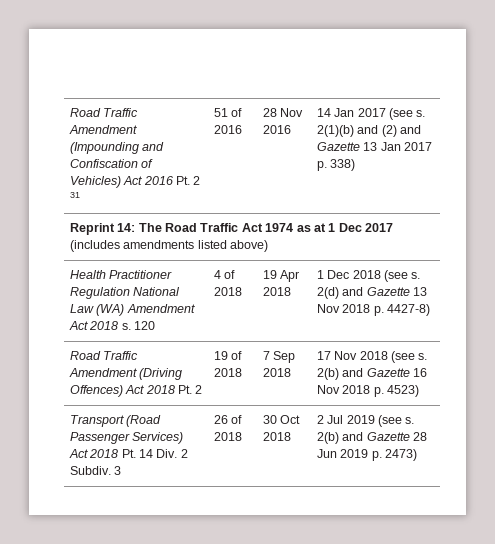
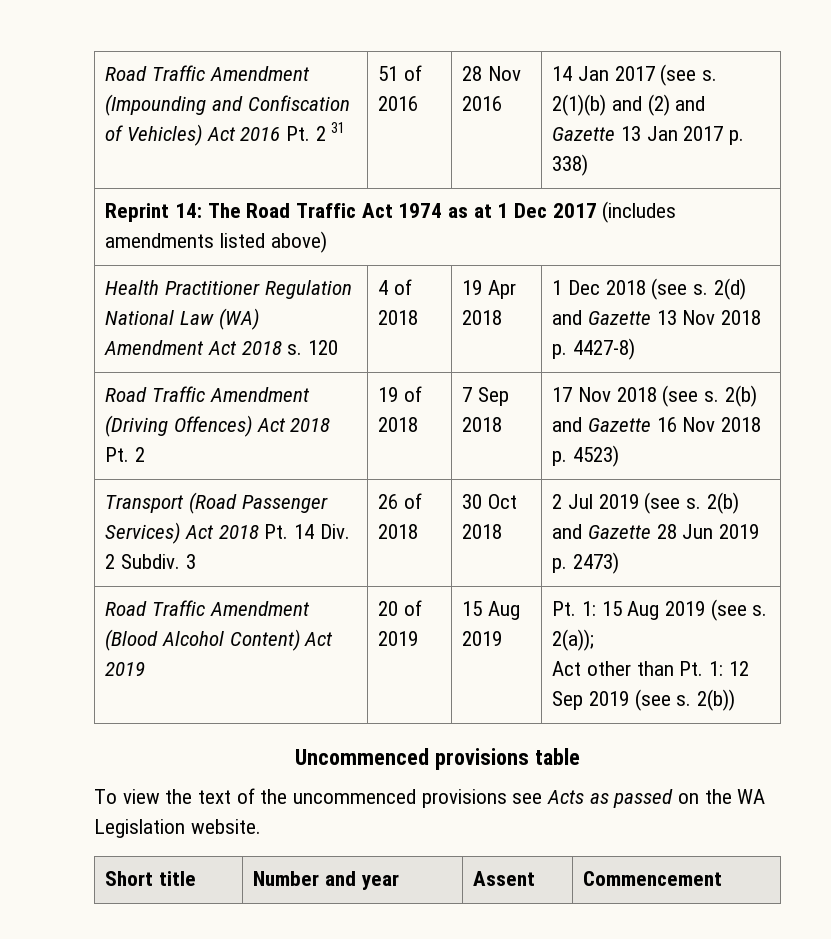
+ Road Traffic Amendment (Blood Alcohol Content) Act 2019 | 20 of 2019 | 15 Aug 2019 | Pt. 1: 15 Aug 2019 (see s. 2(a));
+ Act other than Pt. 1: 12 Sep 2019 (see s. 2(b))
+ Uncommenced provisions table
+ To view the text of the uncommenced provisions see Acts as passed on the WA Legislation website.
+ Short title | Number and year | Assent | Commencement

